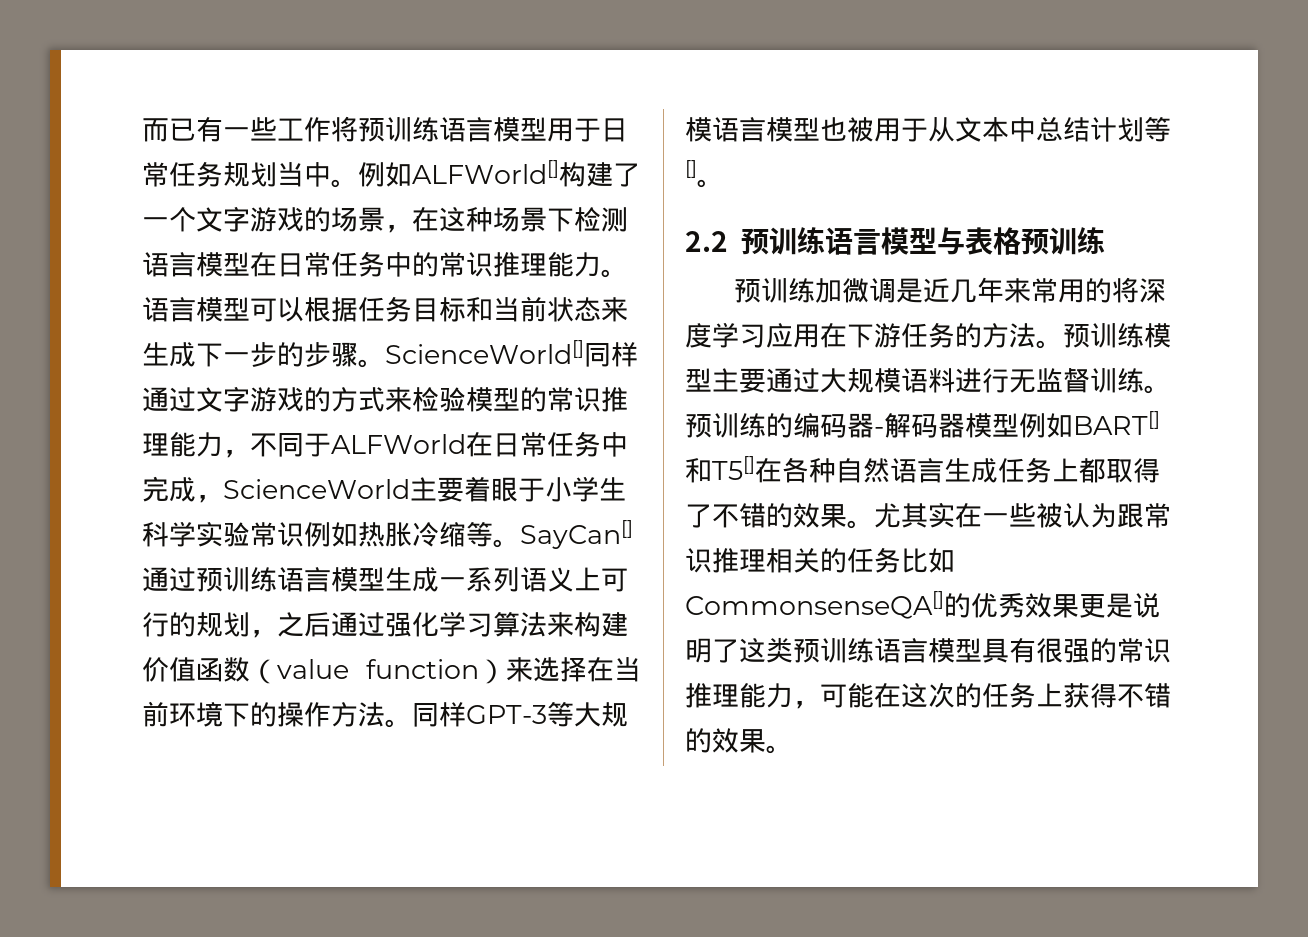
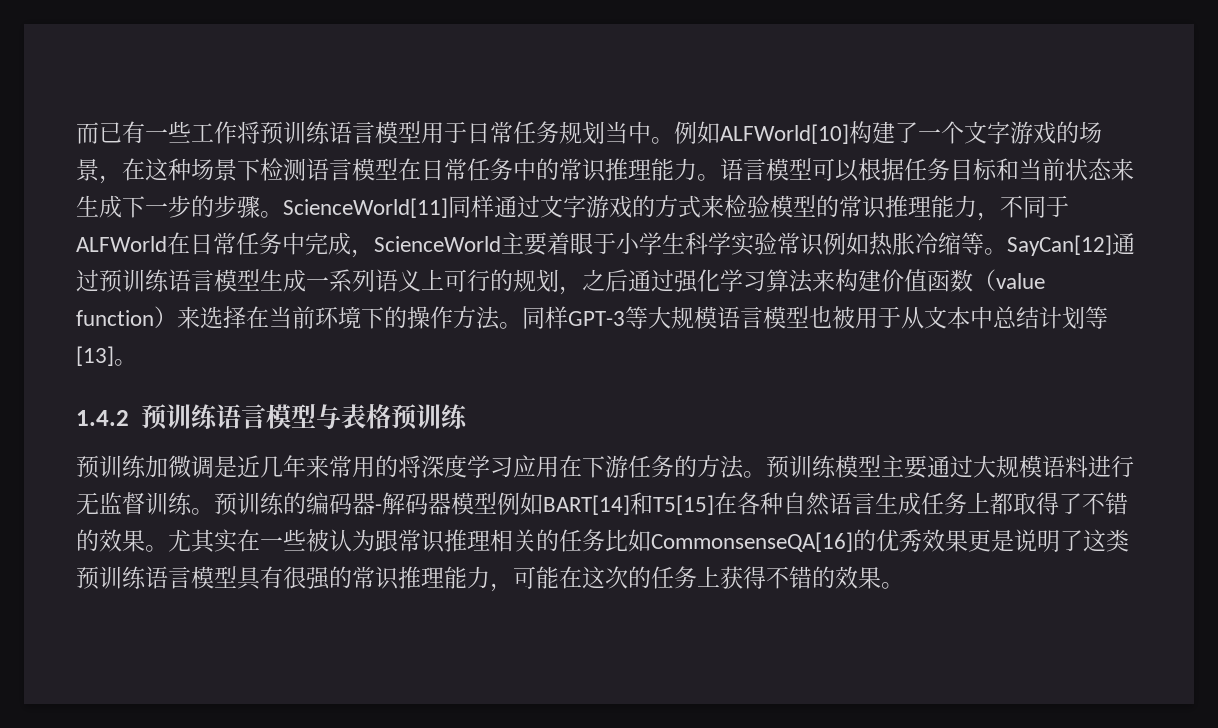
- 例如ALFWorld[]构建了一个文字游戏的场景，在这种场景下检测语言模型在日常任务中的常识推理能力。
+ 例如ALFWorld[10]构建了一个文字游戏的场景，在这种场景下检测语言模型在日常任务中的常识推理能力。
- ScienceWorld[]同样通过文字游戏的方式来检验模型的常识推理能力，不同于ALFWorld在日常任务中完成，ScienceWorld主要着眼于小学生科学实验常识例如热胀冷缩等。
+ ScienceWorld[11]同样通过文字游戏的方式来检验模型的常识推理能力，不同于ALFWorld在日常任务中完成，ScienceWorld主要着眼于小学生科学实验常识例如热胀冷缩等。
- SayCan[]通过预训练语言模型生成一系列语义上可行的规划，之后通过强化学习算法来构建价值函数（value function）来选择在当前环境下的操作方法。
+ SayCan[12]通过预训练语言模型生成一系列语义上可行的规划，之后通过强化学习算法来构建价值函数（value function）来选择在当前环境下的操作方法。
- 同样GPT-3等大规模语言模型也被用于从文本中总结计划等[]。
+ 同样GPT-3等大规模语言模型也被用于从文本中总结计划等[13]。
- 2.2预训练语言模型与表格预训练
+ 1.4.2预训练语言模型与表格预训练
- 预训练的编码器-解码器模型例如BART[]和T5[]在各种自然语言生成任务上都取得了不错的效果。
+ 预训练的编码器-解码器模型例如BART[14]和T5[15]在各种自然语言生成任务上都取得了不错的效果。
- 尤其实在一些被认为跟常识推理相关的任务比如CommonsenseQA[]的优秀效果更是说明了这类预训练语言模型具有很强的常识推理能力，可能在这次的任务上获得不错的效果。
+ 尤其实在一些被认为跟常识推理相关的任务比如CommonsenseQA[16]的优秀效果更是说明了这类预训练语言模型具有很强的常识推理能力，可能在这次的任务上获得不错的效果。

